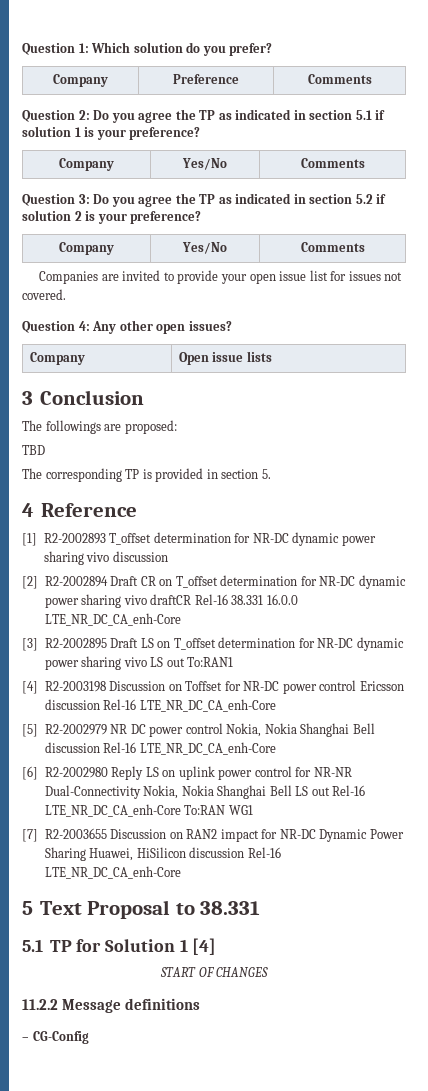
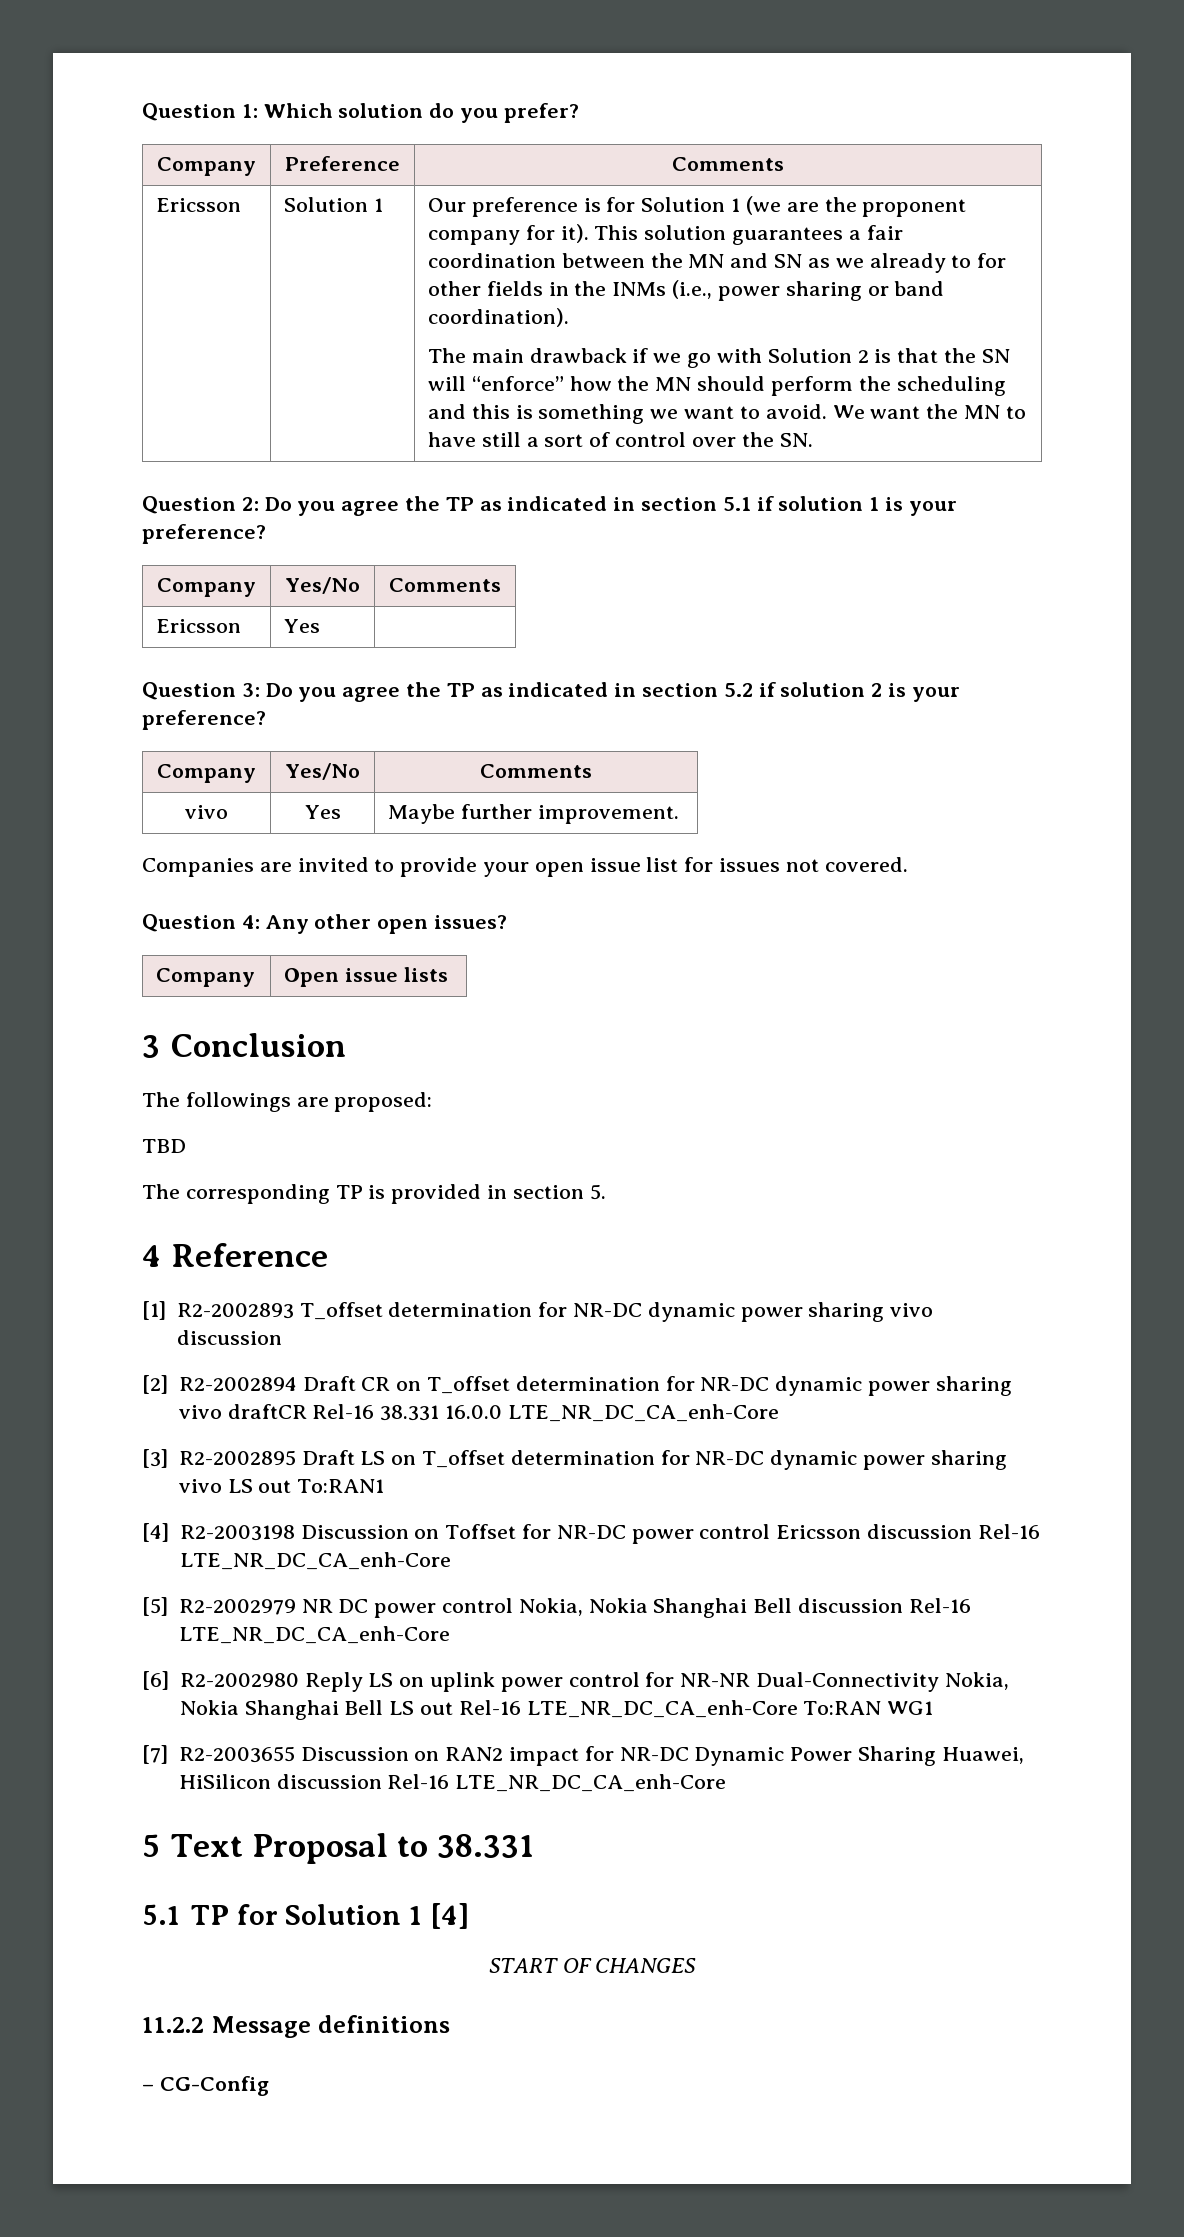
+ Ericsson | Solution 1 | Our preference is for Solution 1 (we are the proponent company for it). This solution guarantees a fair coordination between the MN and SN as we already to for other fields in the INMs (i.e., power sharing or band coordination).
+ The main drawback if we go with Solution 2 is that the SN will “enforce” how the MN should perform the scheduling and this is something we want to avoid. We want the MN to have still a sort of control over the SN.
+ Ericsson | Yes |
+ vivo | Yes | Maybe further improvement.

